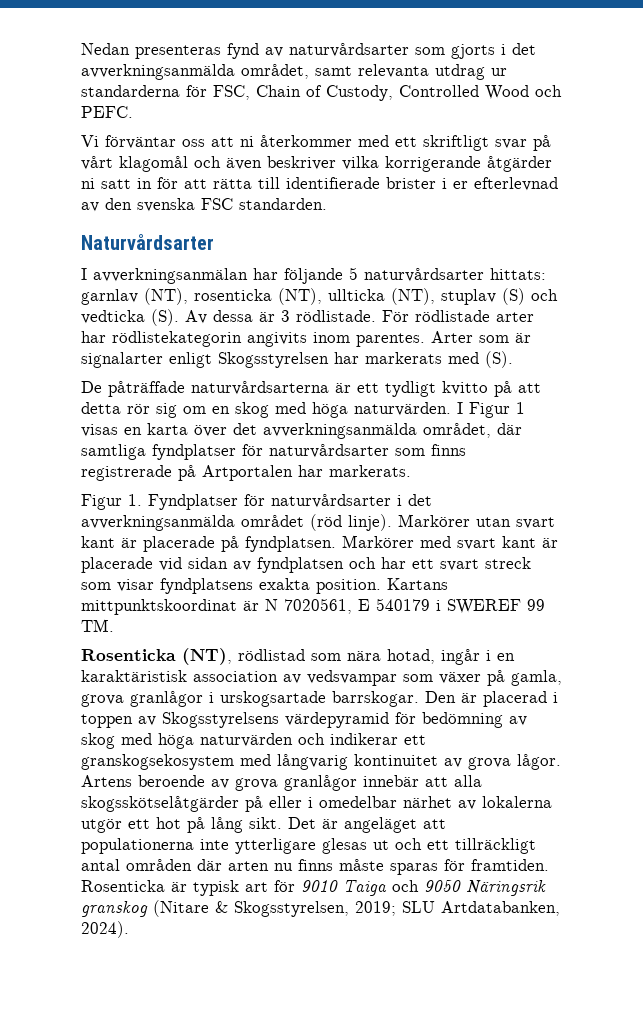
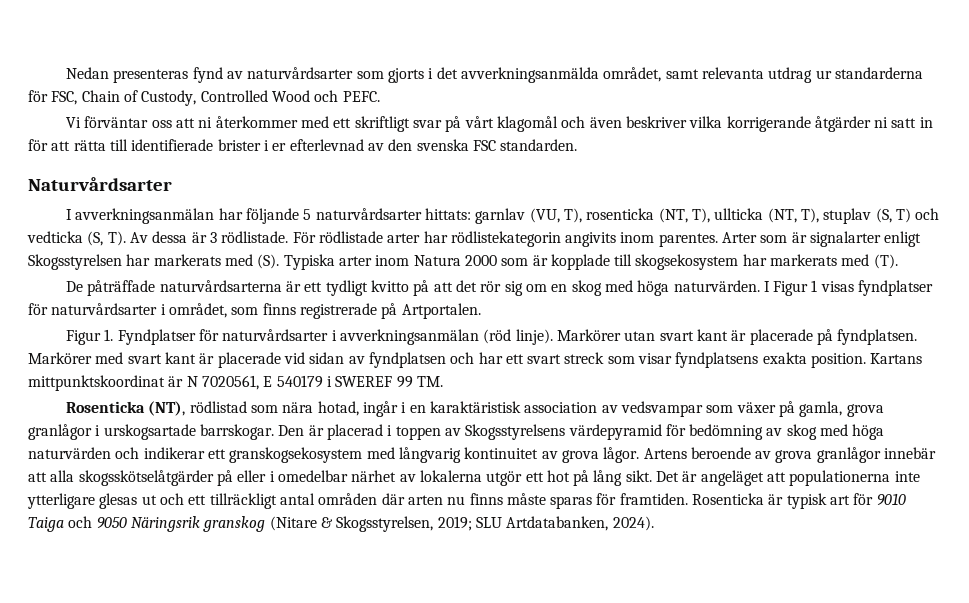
- I avverkningsanmälan har följande 5 naturvårdsarter hittats: garnlav (NT), rosenticka (NT), ullticka (NT), stuplav (S) och vedticka (S). Av dessa är 3 rödlistade.
+ I avverkningsanmälan har följande 5 naturvårdsarter hittats: garnlav (VU, T), rosenticka (NT, T), ullticka (NT, T), stuplav (S, T) och vedticka (S, T). Av dessa är 3 rödlistade.
- Arter som är signalarter enligt Skogsstyrelsen har markerats med (S).
+ Arter som är signalarter enligt Skogsstyrelsen har markerats med (S). Typiska arter inom Natura 2000 som är kopplade till skogsekosystem har markerats med (T).
- De påträffade naturvårdsarterna är ett tydligt kvitto på att detta rör sig om en skog med höga naturvärden.
+ De påträffade naturvårdsarterna är ett tydligt kvitto på att det rör sig om en skog med höga naturvärden.
- I Figur 1 visas en karta över det avverkningsanmälda området, där samtliga fyndplatser för naturvårdsarter som finns registrerade på Artportalen har markerats.
+ I Figur 1 visas fyndplatser för naturvårdsarter i området, som finns registrerade på Artportalen.
- Figur 1. Fyndplatser för naturvårdsarter i det avverkningsanmälda området (röd linje).
+ Figur 1. Fyndplatser för naturvårdsarter i avverkningsanmälan (röd linje).

